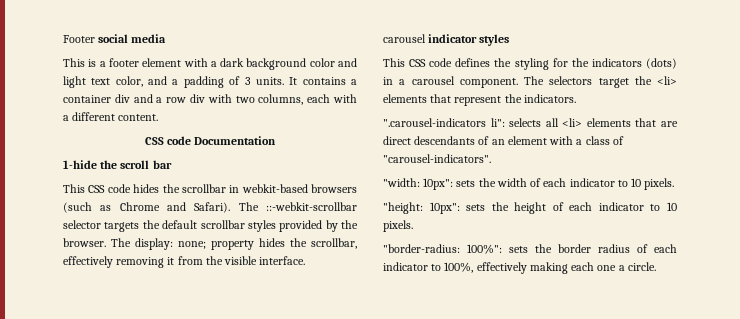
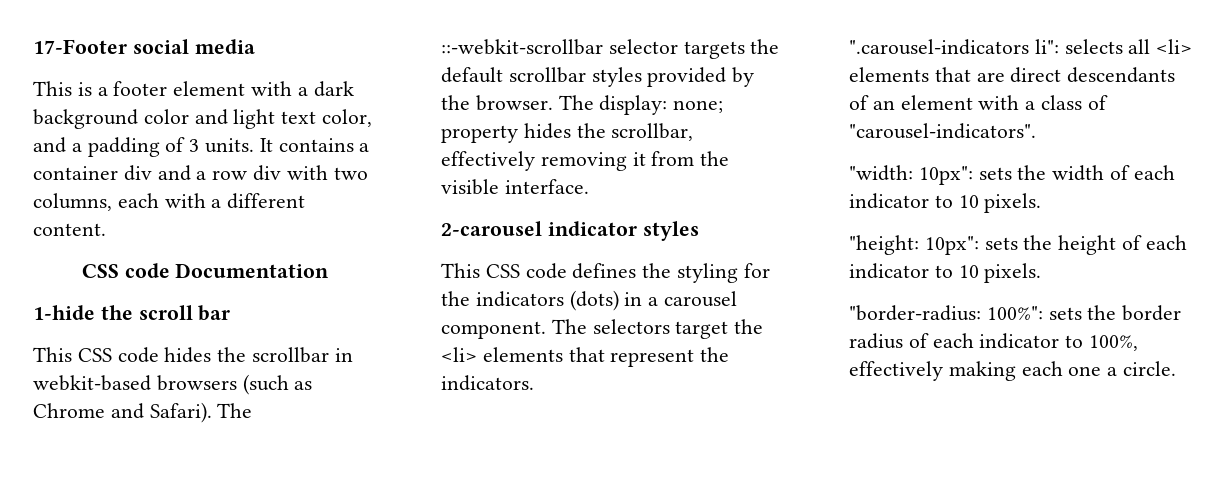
- Footer social media
+ 17-Footer social media
- carousel indicator styles
+ 2-carousel indicator styles

